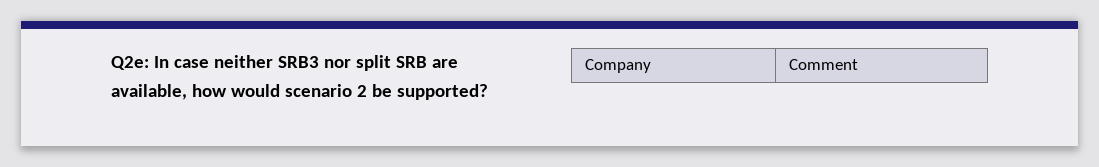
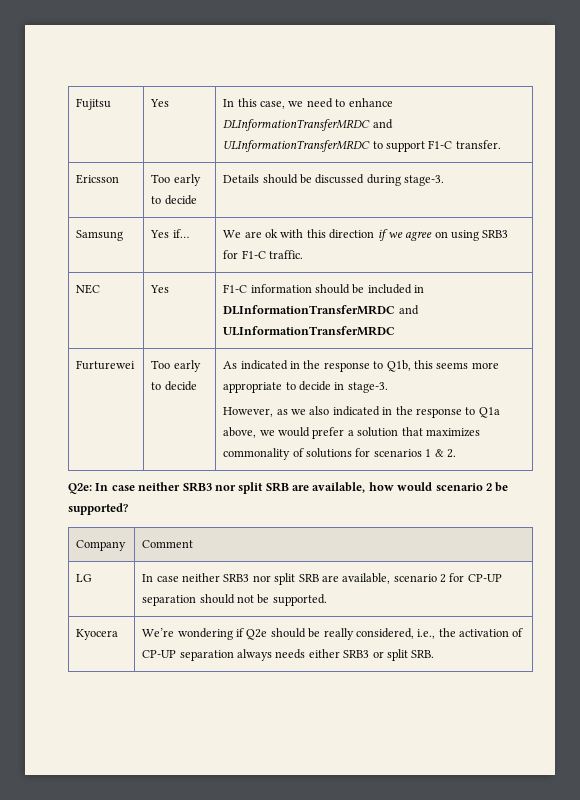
+ Fujitsu | Yes | In this case, we need to enhance DLInformationTransferMRDC and ULInformationTransferMRDC to support F1-C transfer.
+ Ericsson | Too early to decide | Details should be discussed during stage-3.
+ Samsung | Yes if… | We are ok with this direction if we agree on using SRB3 for F1-C traffic.
+ NEC | Yes | F1-C information should be included in DLInformationTransferMRDC and ULInformationTransferMRDC
+ Furturewei | Too early to decide | As indicated in the response to Q1b, this seems more appropriate to decide in stage-3.
+ However, as we also indicated in the response to Q1a above, we would prefer a solution that maximizes commonality of solutions for scenarios 1 & 2.
+ LG | In case neither SRB3 nor split SRB are available, scenario 2 for CP-UP separation should not be supported.
+ Kyocera | We’re wondering if Q2e should be really considered, i.e., the activation of CP-UP separation always needs either SRB3 or split SRB.

